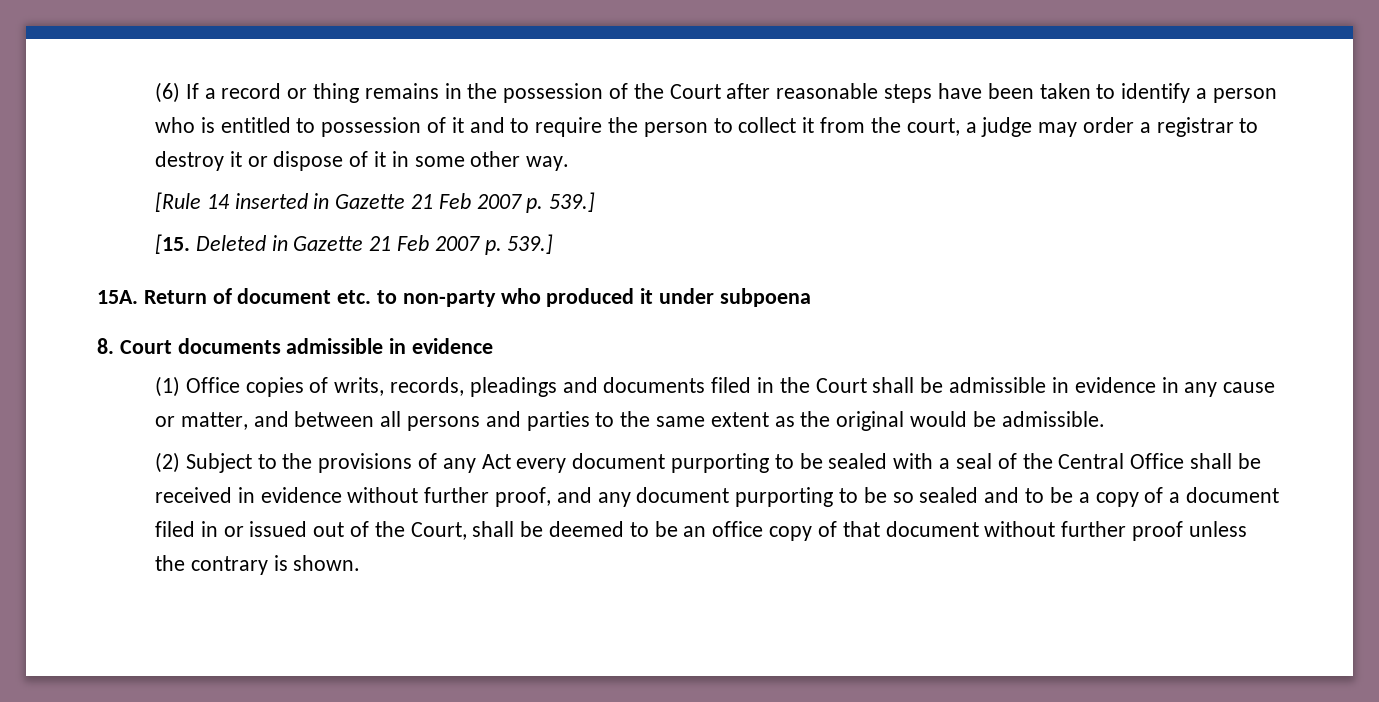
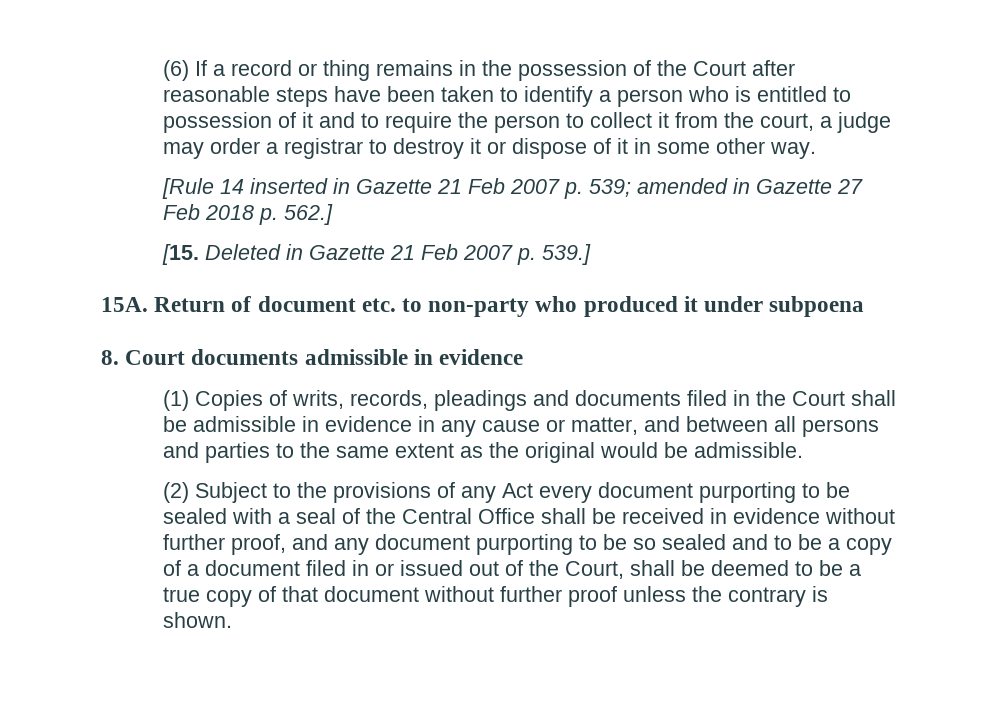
- [Rule 14 inserted in Gazette 21 Feb 2007 p. 539.]
+ [Rule 14 inserted in Gazette 21 Feb 2007 p. 539; amended in Gazette 27 Feb 2018 p. 562.]
- (1) Office copies of writs, records, pleadings and documents filed in the Court shall be admissible in evidence in any cause or matter, and between all persons and parties to the same extent as the original would be admissible.
+ (1) Copies of writs, records, pleadings and documents filed in the Court shall be admissible in evidence in any cause or matter, and between all persons and parties to the same extent as the original would be admissible.
- (2) Subject to the provisions of any Act every document purporting to be sealed with a seal of the Central Office shall be received in evidence without further proof, and any document purporting to be so sealed and to be a copy of a document filed in or issued out of the Court, shall be deemed to be an office copy of that document without further proof unless the contrary is shown.
+ (2) Subject to the provisions of any Act every document purporting to be sealed with a seal of the Central Office shall be received in evidence without further proof, and any document purporting to be so sealed and to be a copy of a document filed in or issued out of the Court, shall be deemed to be a true copy of that document without further proof unless the contrary is shown.

